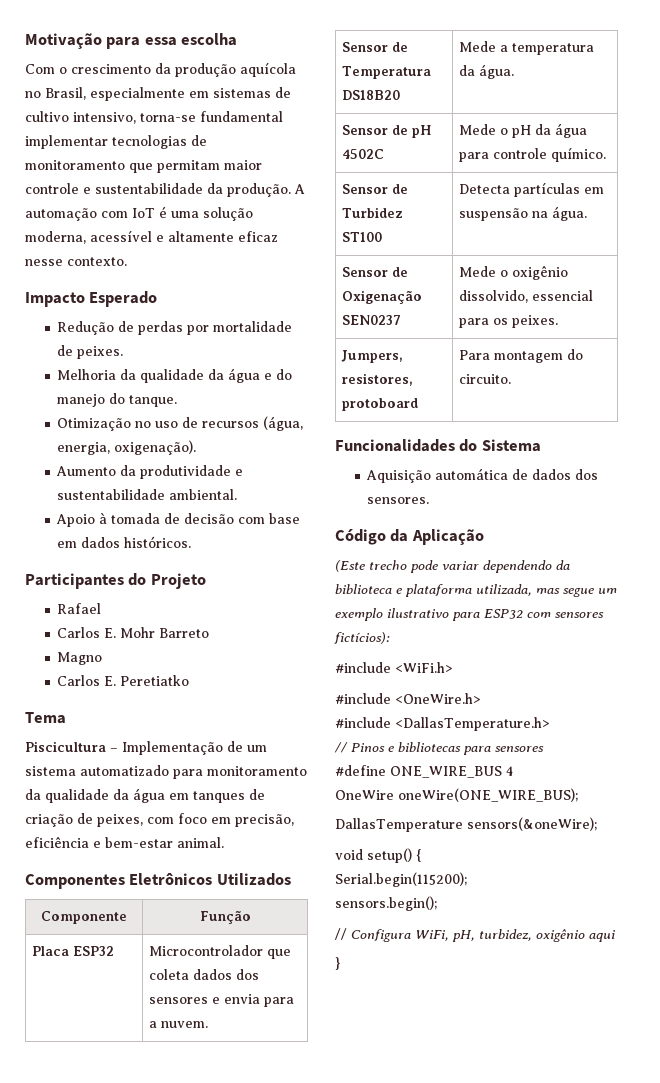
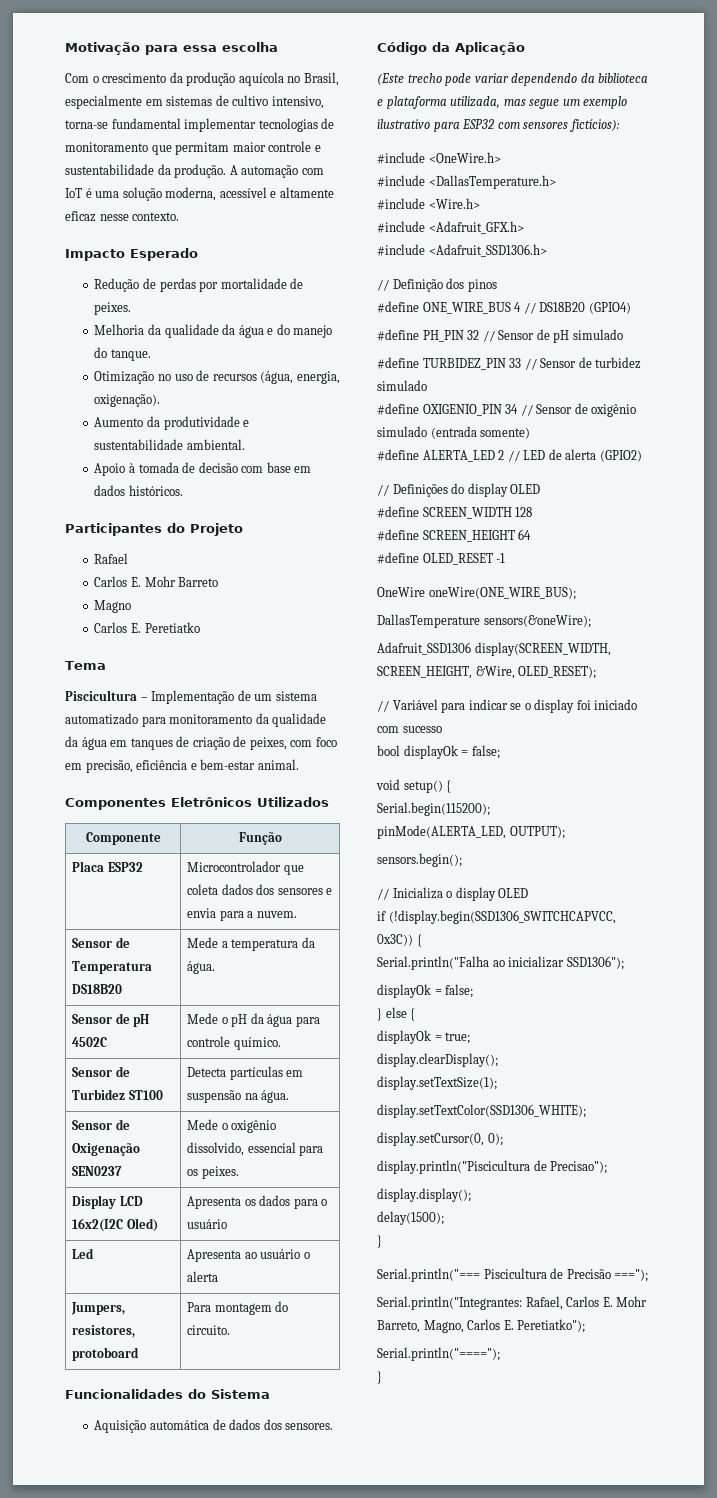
+ Display LCD 16x2(I2C Oled) | Apresenta os dados para o usuário
+ Led | Apresenta ao usuário o alerta
- #include <WiFi.h>
- // Pinos e bibliotecas para sensores
- #define ONE_WIRE_BUS 4
+ #include <Wire.h>
+ #include <Adafruit_GFX.h>
+ #include <Adafruit_SSD1306.h>
+ // Definição dos pinos
+ #define ONE_WIRE_BUS 4 // DS18B20 (GPIO4)
+ #define PH_PIN 32 // Sensor de pH simulado
+ #define TURBIDEZ_PIN 33 // Sensor de turbidez simulado
+ #define OXIGENIO_PIN 34 // Sensor de oxigênio simulado (entrada somente)
+ #define ALERTA_LED 2 // LED de alerta (GPIO2)
+ // Definições do display OLED
+ #define SCREEN_WIDTH 128
+ #define SCREEN_HEIGHT 64
+ #define OLED_RESET -1
  OneWire oneWire(ONE_WIRE_BUS);
  DallasTemperature sensors(&oneWire);
+ Adafruit_SSD1306 display(SCREEN_WIDTH, SCREEN_HEIGHT, &Wire, OLED_RESET);
+ // Variável para indicar se o display foi iniciado com sucesso
+ bool displayOk = false;
+ pinMode(ALERTA_LED, OUTPUT);
- // Configura WiFi, pH, turbidez, oxigênio aqui
+ // Inicializa o display OLED
+ if (!display.begin(SSD1306_SWITCHCAPVCC, 0x3C)) {
+ Serial.println("Falha ao inicializar SSD1306");
+ displayOk = false;
+ } else {
+ displayOk = true;
+ display.clearDisplay();
+ display.setTextSize(1);
+ display.setTextColor(SSD1306_WHITE);
+ display.setCursor(0, 0);
+ display.println("Piscicultura de Precisao");
+ display.display();
+ delay(1500);
+ }
+ Serial.println("=== Piscicultura de Precisão ===");
+ Serial.println("Integrantes: Rafael, Carlos E. Mohr Barreto, Magno, Carlos E. Peretiatko");
+ Serial.println("====");

